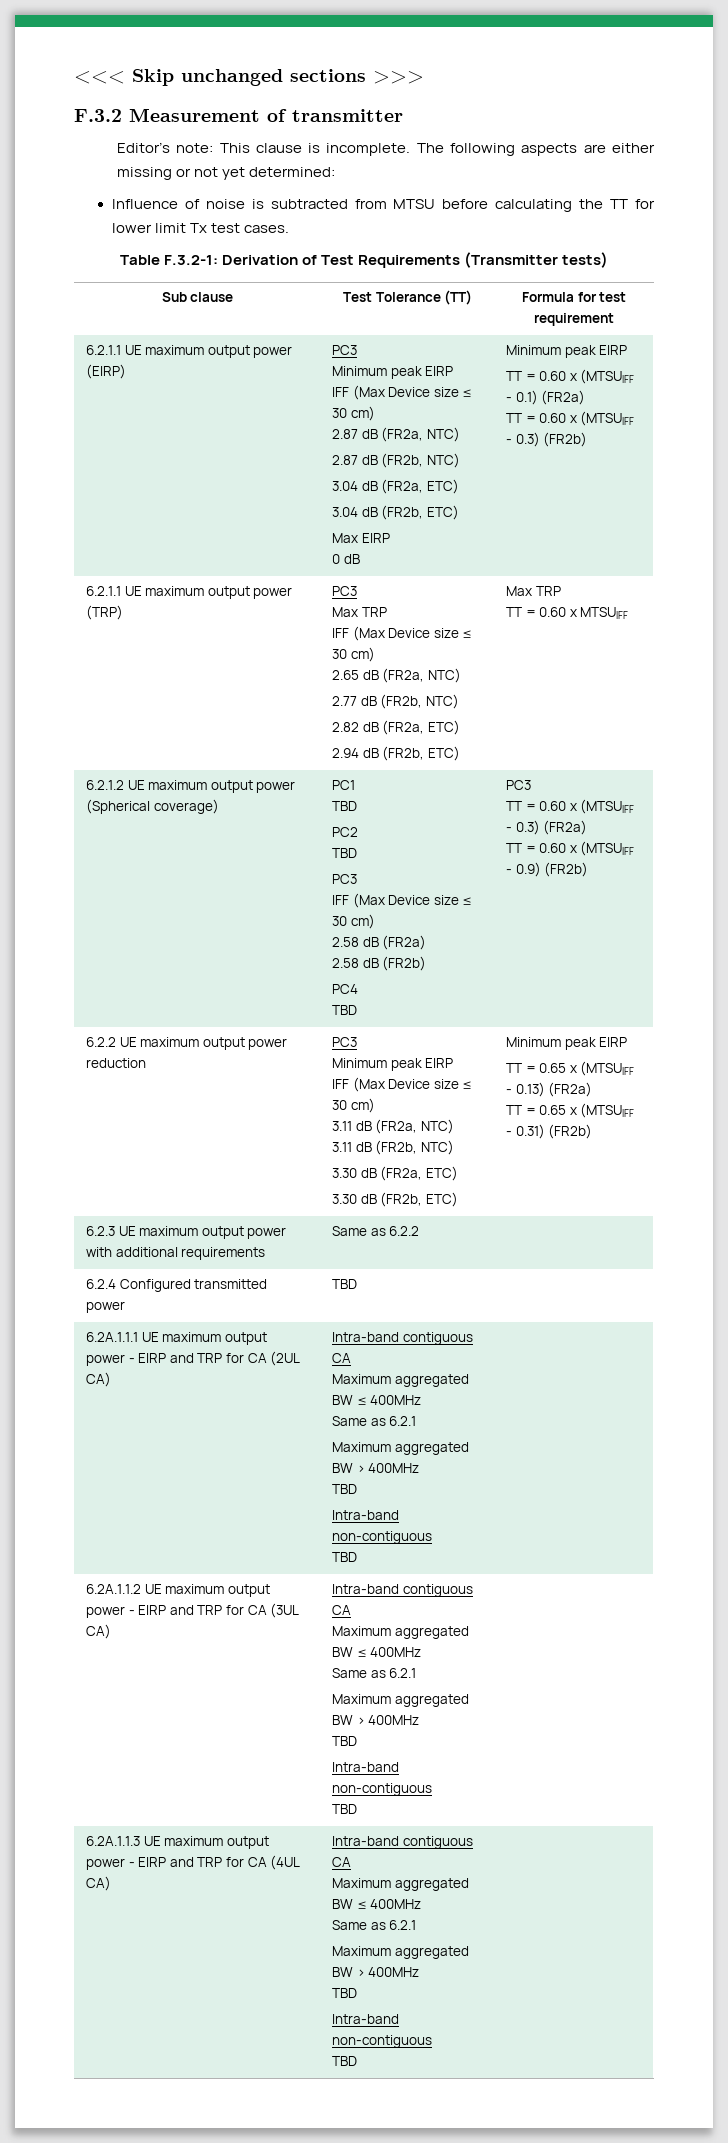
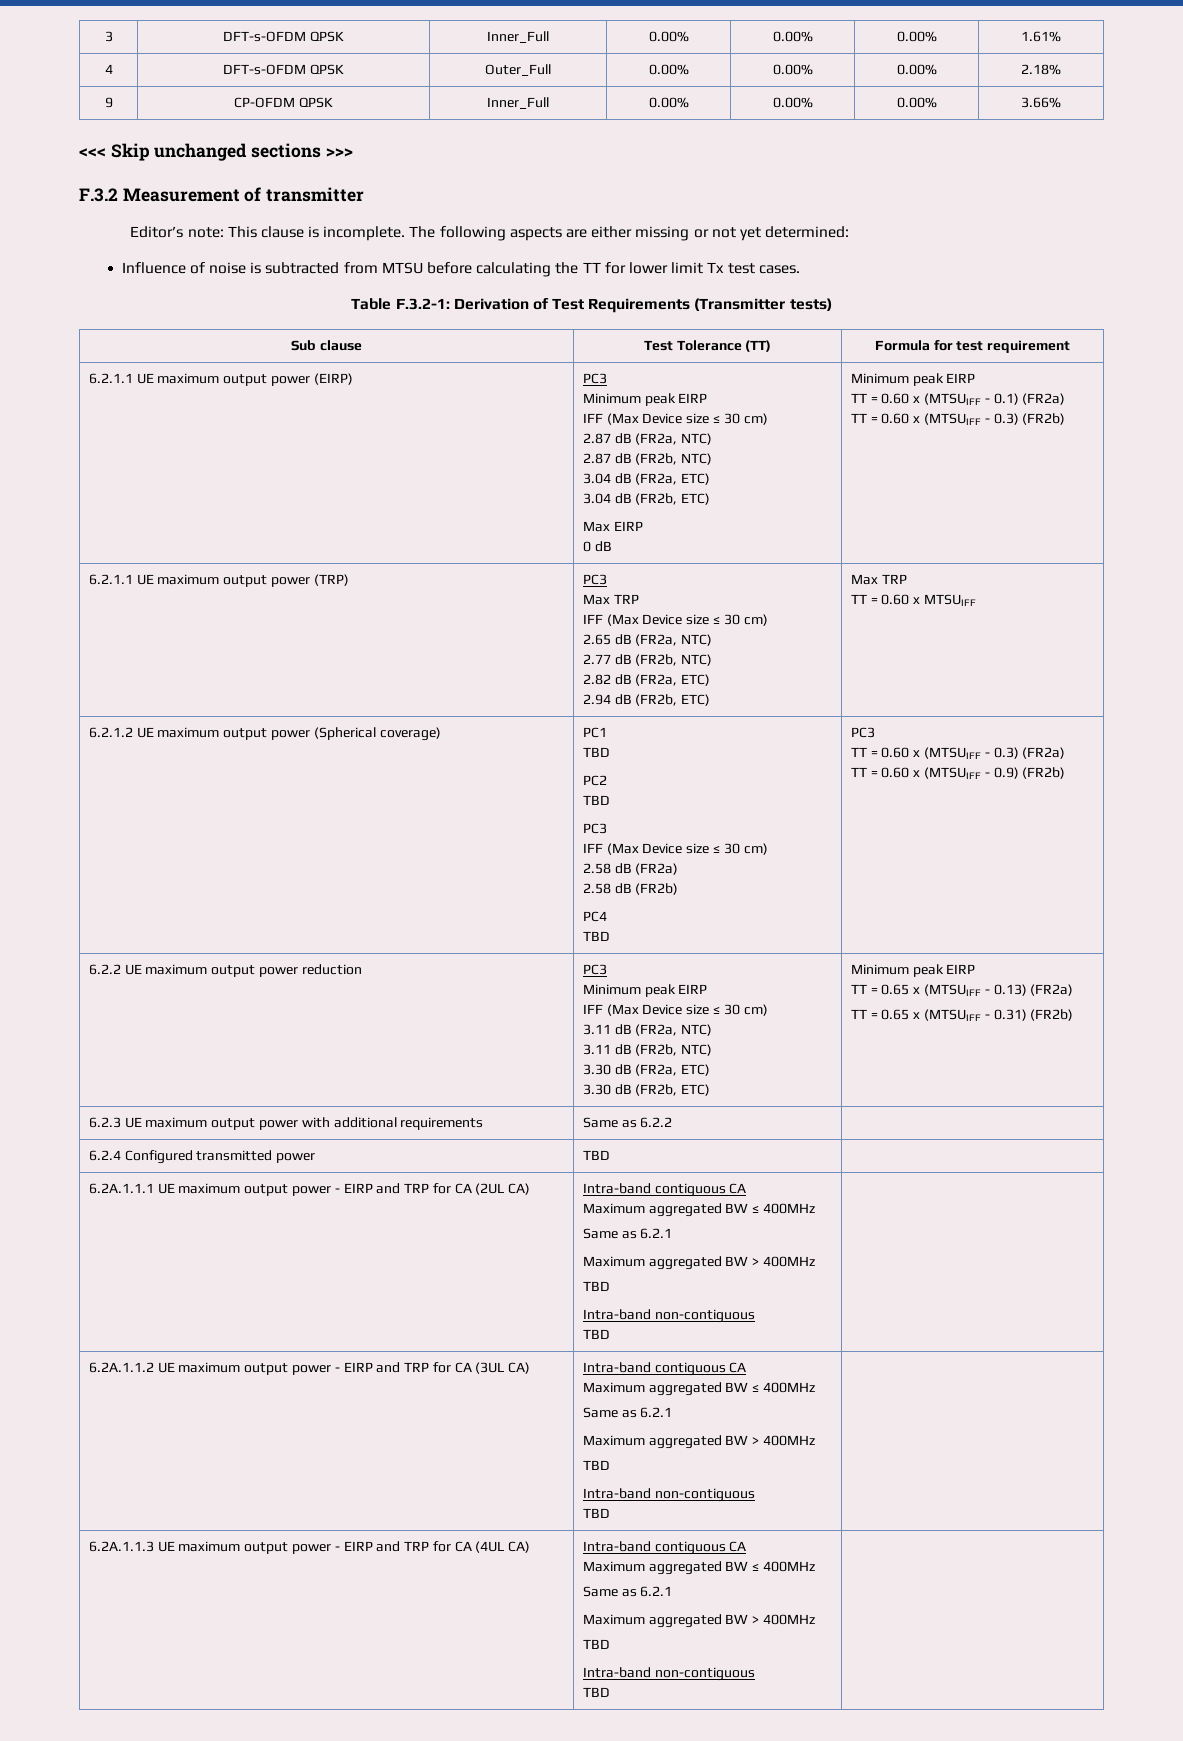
+ 3 | DFT-s-OFDM QPSK | Inner_Full | 0.00% | 0.00% | 0.00% | 1.61%
+ 4 | DFT-s-OFDM QPSK | Outer_Full | 0.00% | 0.00% | 0.00% | 2.18%
+ 9 | CP-OFDM QPSK | Inner_Full | 0.00% | 0.00% | 0.00% | 3.66%

